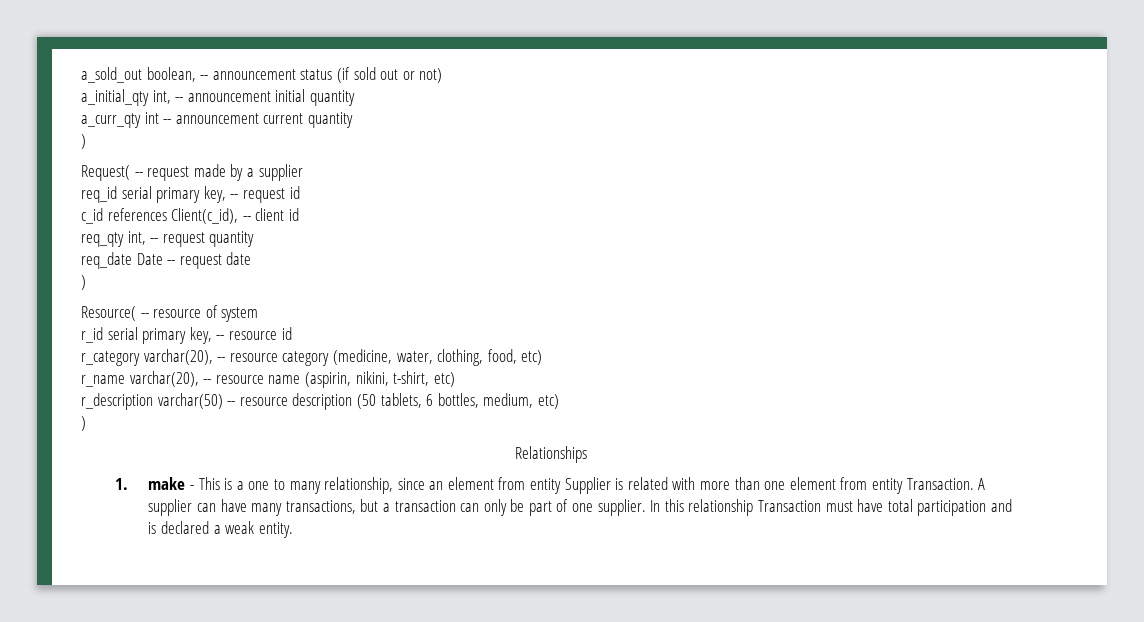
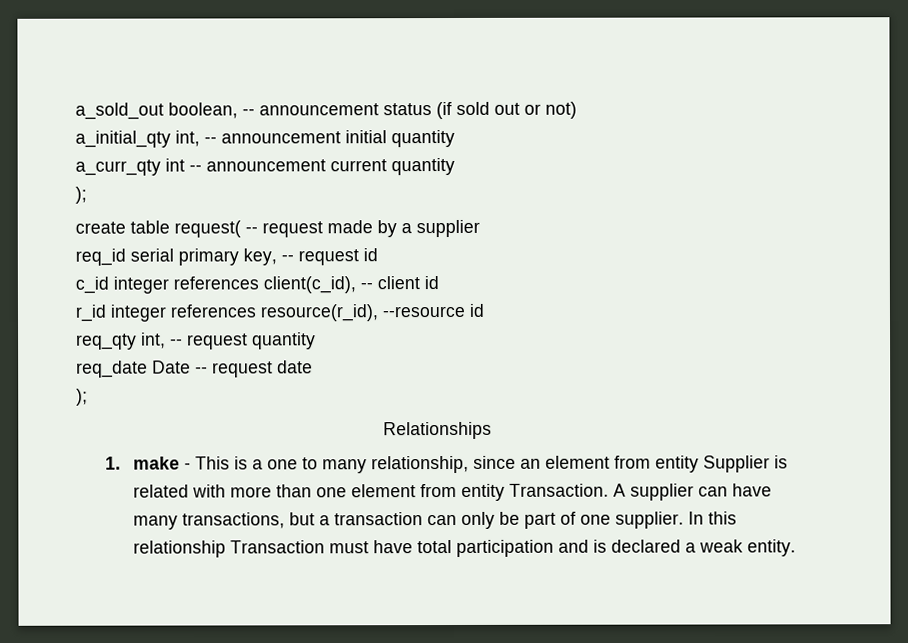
  a_curr_qty int -- announcement current quantity
- )
- Request( -- request made by a supplier
+ );
+ create table request( -- request made by a supplier
- c_id references Client(c_id), -- client id
+ c_id integer references client(c_id), -- client id
+ r_id integer references resource(r_id), --resource id
  req_date Date -- request date
- )
- Resource( -- resource of system
- r_id serial primary key, -- resource id
- r_category varchar(20), -- resource category (medicine, water, clothing, food, etc)
- r_name varchar(20), -- resource name (aspirin, nikini, t-shirt, etc)
- r_description varchar(50) -- resource description (50 tablets, 6 bottles, medium, etc)
- )
+ );

